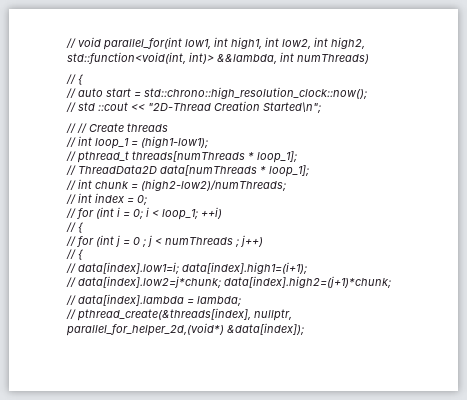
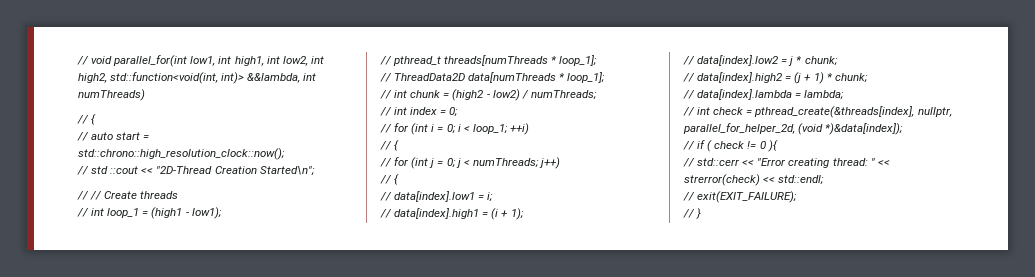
- // int loop_1 = (high1-low1);
+ // int loop_1 = (high1 - low1);
- // int chunk = (high2-low2)/numThreads;
+ // int chunk = (high2 - low2) / numThreads;
- // for (int j = 0 ; j < numThreads ; j++)
+ // for (int j = 0; j < numThreads; j++)
  // {
- // data[index].low1=i; data[index].high1=(i+1);
- // data[index].low2=j*chunk; data[index].high2=(j+1)*chunk;
+ // data[index].low1 = i;
+ // data[index].high1 = (i + 1);
+ // data[index].low2 = j * chunk;
+ // data[index].high2 = (j + 1) * chunk;
- // pthread_create(&threads[index], nullptr, parallel_for_helper_2d,(void*) &data[index]);
+ // int check = pthread_create(&threads[index], nullptr, parallel_for_helper_2d, (void *)&data[index]);
+ // if ( check != 0 ){
+ // std::cerr << "Error creating thread: " << strerror(check) << std::endl;
+ // exit(EXIT_FAILURE);
+ // }

